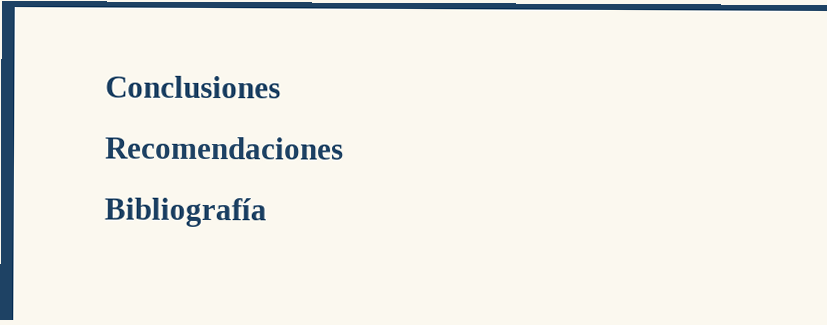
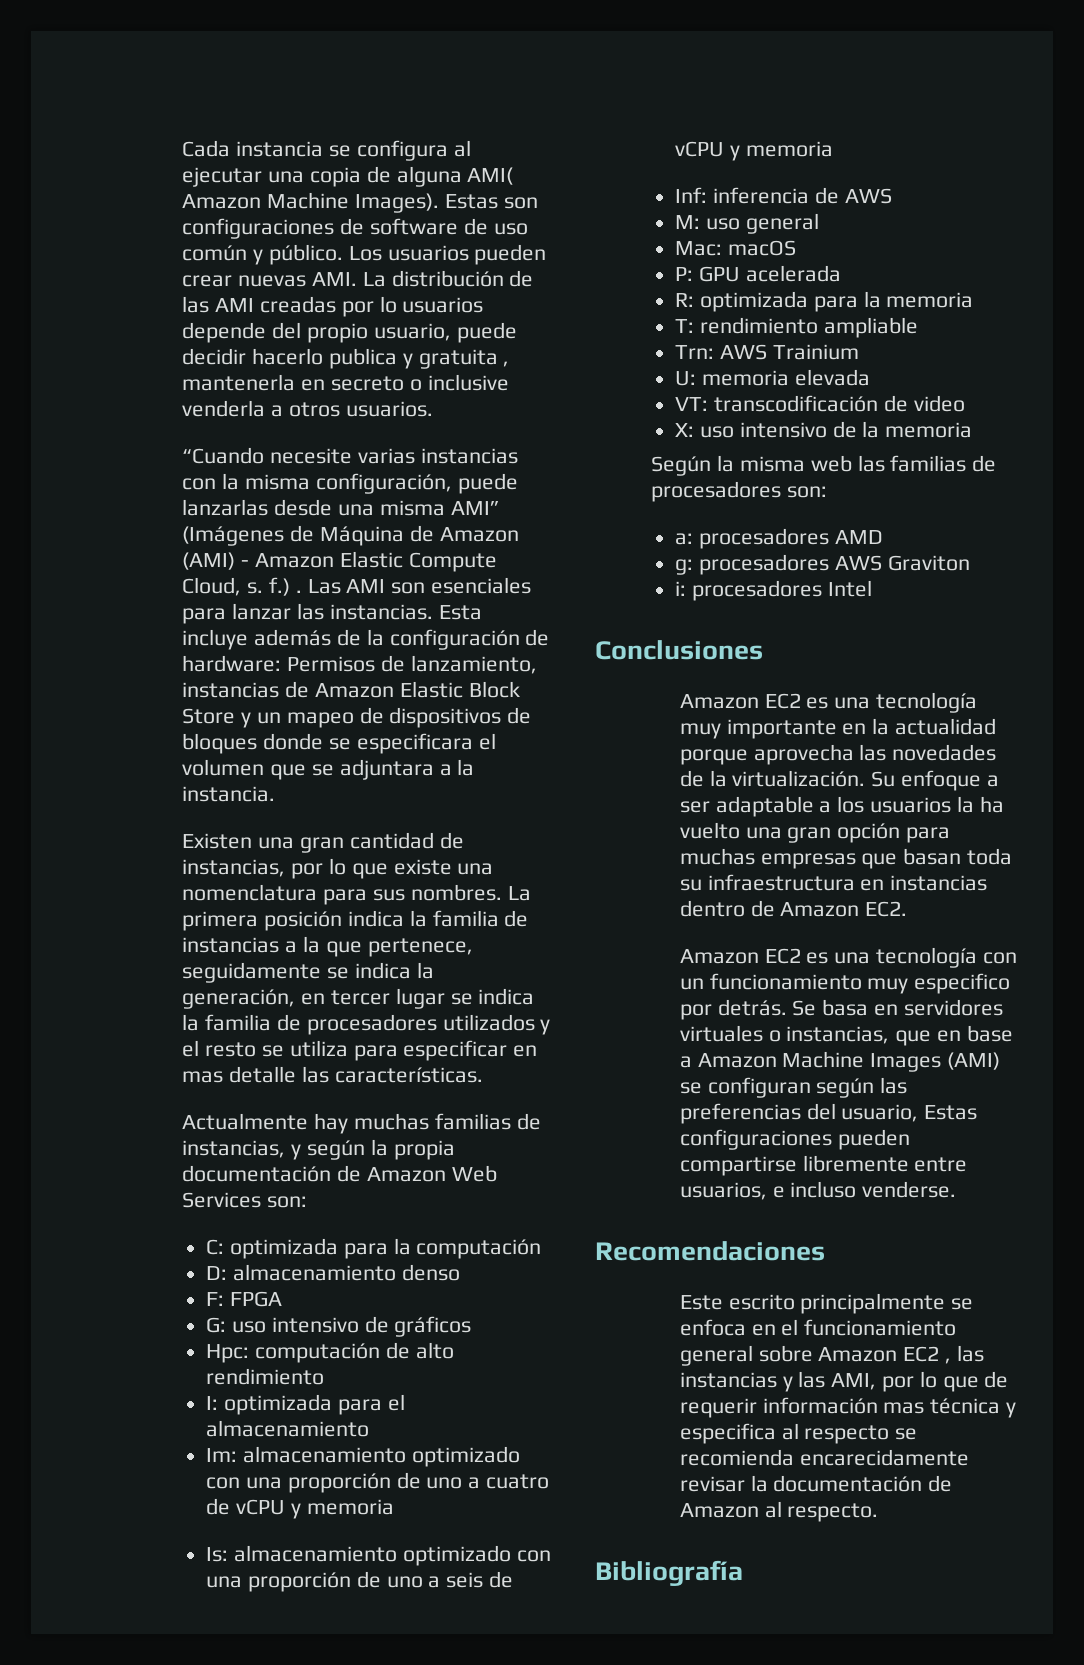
+ Cada instancia se configura al ejecutar una copia de alguna AMI( Amazon Machine Images). Estas son configuraciones de software de uso común y público. Los usuarios pueden crear nuevas AMI. La distribución de las AMI creadas por lo usuarios depende del propio usuario, puede decidir hacerlo publica y gratuita , mantenerla en secreto o inclusive venderla a otros usuarios.
+ “Cuando necesite varias instancias con la misma configuración, puede lanzarlas desde una misma AMI” (Imágenes de Máquina de Amazon (AMI) - Amazon Elastic Compute Cloud, s. f.) . Las AMI son esenciales para lanzar las instancias. Esta incluye además de la configuración de hardware: Permisos de lanzamiento, instancias de Amazon Elastic Block Store y un mapeo de dispositivos de bloques donde se especificara el volumen que se adjuntara a la instancia.
+ Existen una gran cantidad de instancias, por lo que existe una nomenclatura para sus nombres. La primera posición indica la familia de instancias a la que pertenece, seguidamente se indica la generación, en tercer lugar se indica la familia de procesadores utilizados y el resto se utiliza para especificar en mas detalle las características.
+ Actualmente hay muchas familias de instancias, y según la propia documentación de Amazon Web Services son:
+ C: optimizada para la computación
+ D: almacenamiento denso
+ F: FPGA
+ G: uso intensivo de gráficos
+ Hpc: computación de alto rendimiento
+ I: optimizada para el almacenamiento
+ Im: almacenamiento optimizado con una proporción de uno a cuatro de vCPU y memoria
+ Is: almacenamiento optimizado con una proporción de uno a seis de vCPU y memoria
+ Inf: inferencia de AWS
+ M: uso general
+ Mac: macOS
+ P: GPU acelerada
+ R: optimizada para la memoria
+ T: rendimiento ampliable
+ Trn: AWS Trainium
+ U: memoria elevada
+ VT: transcodificación de video
+ X: uso intensivo de la memoria
+ Según la misma web las familias de procesadores son:
+ a: procesadores AMD
+ g: procesadores AWS Graviton
+ i: procesadores Intel
  Conclusiones
+ Amazon EC2 es una tecnología muy importante en la actualidad porque aprovecha las novedades de la virtualización. Su enfoque a ser adaptable a los usuarios la ha vuelto una gran opción para muchas empresas que basan toda su infraestructura en instancias dentro de Amazon EC2.
+ Amazon EC2 es una tecnología con un funcionamiento muy especifico por detrás. Se basa en servidores virtuales o instancias, que en base a Amazon Machine Images (AMI) se configuran según las preferencias del usuario, Estas configuraciones pueden compartirse libremente entre usuarios, e incluso venderse.
  Recomendaciones
+ Este escrito principalmente se enfoca en el funcionamiento general sobre Amazon EC2 , las instancias y las AMI, por lo que de requerir información mas técnica y especifica al respecto se recomienda encarecidamente revisar la documentación de Amazon al respecto.

